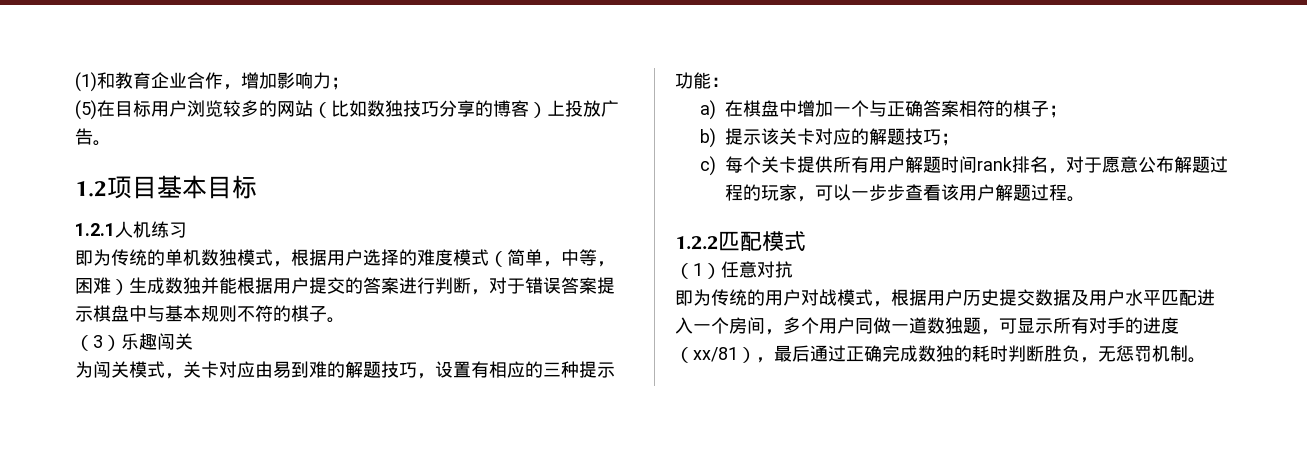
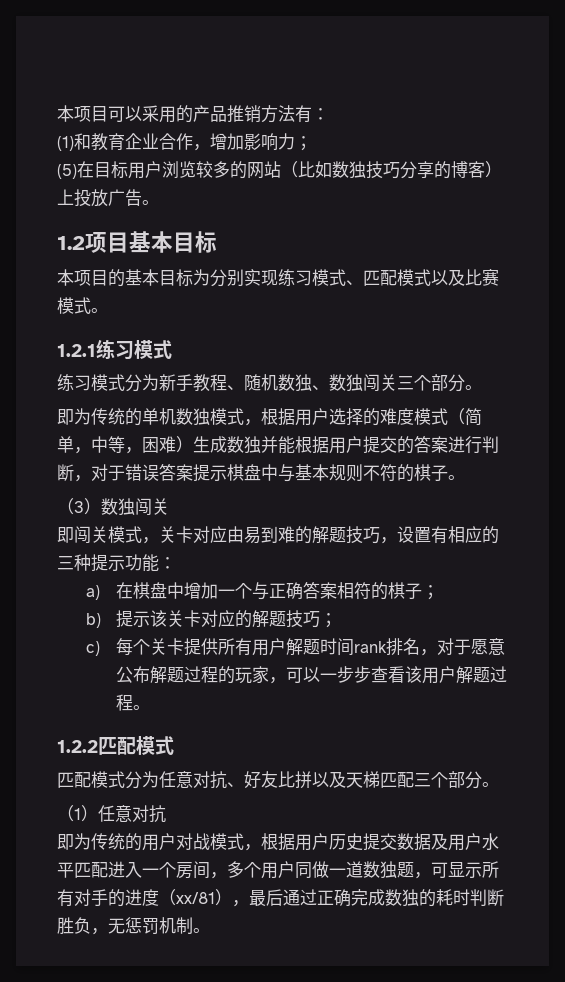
+ 本项目可以采用的产品推销方法有：
- 1.2.1人机练习
+ 本项目的基本目标为分别实现练习模式、匹配模式以及比赛模式。
+ 1.2.1练习模式
+ 练习模式分为新手教程、随机数独、数独闯关三个部分。
- （3）乐趣闯关
+ （3）数独闯关
- 为闯关模式，关卡对应由易到难的解题技巧，设置有相应的三种提示功能：
+ 即闯关模式，关卡对应由易到难的解题技巧，设置有相应的三种提示功能：
+ 匹配模式分为任意对抗、好友比拼以及天梯匹配三个部分。

